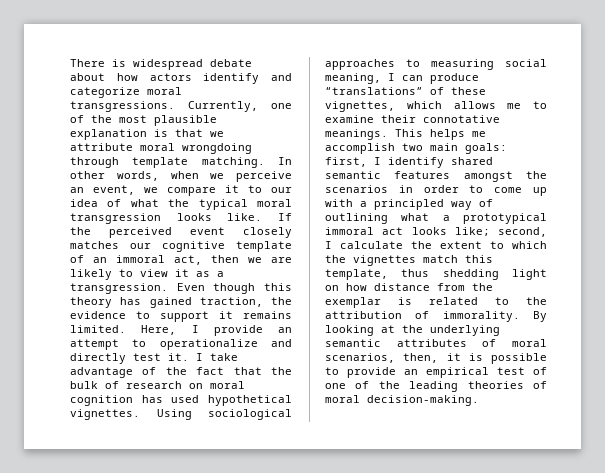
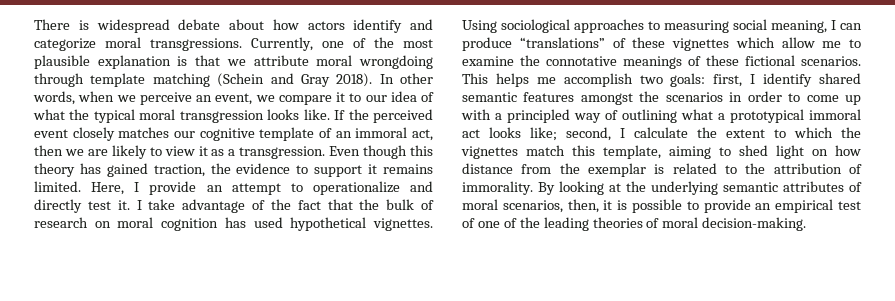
- Currently, one of the most plausible explanation is that we attribute moral wrongdoing through template matching.
+ Currently, one of the most plausible explanation is that we attribute moral wrongdoing through template matching (Schein and Gray 2018).
- Using sociological approaches to measuring social meaning, I can produce “translations” of these vignettes, which allows me to examine their connotative meanings.
+ Using sociological approaches to measuring social meaning, I can produce “translations” of these vignettes which allow me to examine the connotative meanings of these fictional scenarios.
- This helps me accomplish two main goals: first, I identify shared semantic features amongst the scenarios in order to come up with a principled way of outlining what a prototypical immoral act looks like; second, I calculate the extent to which the vignettes match this template, thus shedding light on how distance from the exemplar is related to the attribution of immorality.
+ This helps me accomplish two goals: first, I identify shared semantic features amongst the scenarios in order to come up with a principled way of outlining what a prototypical immoral act looks like; second, I calculate the extent to which the vignettes match this template, aiming to shed light on how distance from the exemplar is related to the attribution of immorality.

